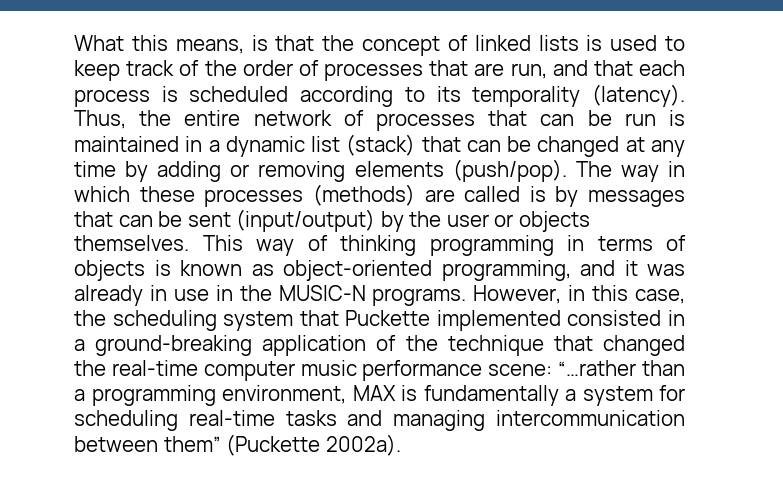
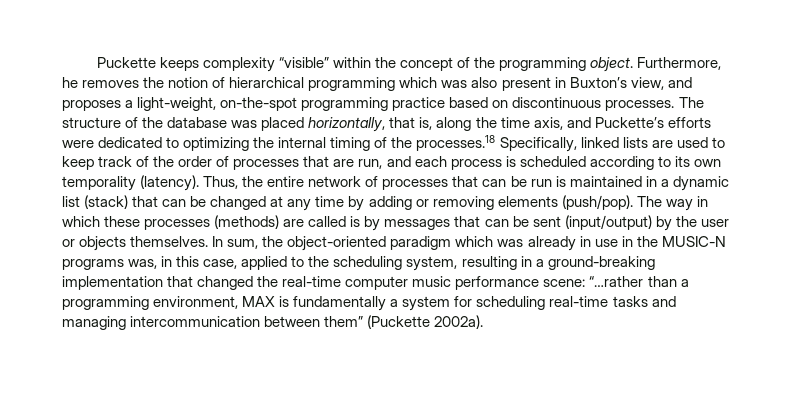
- What this means, is that the concept of linked lists is used to keep track of the order of processes that are run, and that each process is scheduled according to its temporality (latency).
+ Puckette keeps complexity “visible” within the concept of the programming object. Furthermore, he removes the notion of hierarchical programming which was also present in Buxton’s view, and proposes a light-weight, on-the-spot programming practice based on discontinuous processes. The structure of the database was placed horizontally, that is, along the time axis, and Puckette’s efforts were dedicated to optimizing the internal timing of the processes.18 Specifically, linked lists are used to keep track of the order of processes that are run, and each process is scheduled according to its own temporality (latency).
- This way of thinking programming in terms of objects is known as object-oriented programming, and it was already in use in the MUSIC-N programs. However, in this case, the scheduling system that Puckette implemented consisted in a ground-breaking application of the technique that changed the real-time computer music performance scene: “…rather than a programming environment, MAX is fundamentally a system for scheduling real-time tasks and managing intercommunication between them” (Puckette 2002a).
+ In sum, the object-oriented paradigm which was already in use in the MUSIC-N programs was, in this case, applied to the scheduling system, resulting in a ground-breaking implementation that changed the real-time computer music performance scene: “…rather than a programming environment, MAX is fundamentally a system for scheduling real-time tasks and managing intercommunication between them” (Puckette 2002a).

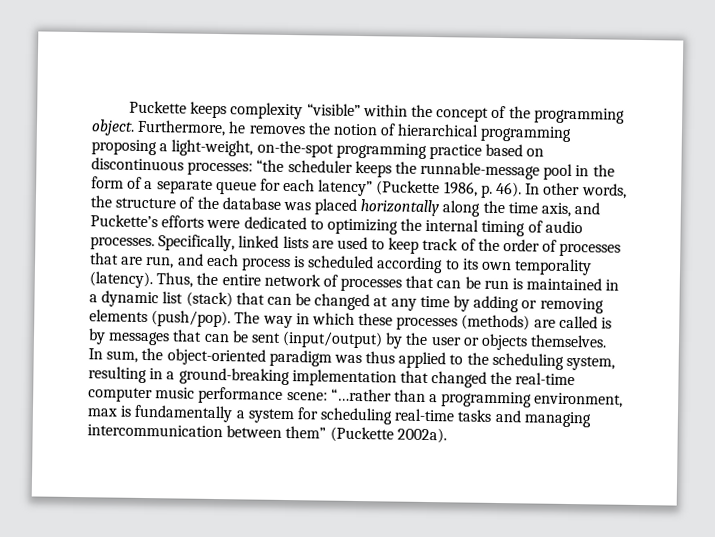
- Furthermore, he removes the notion of hierarchical programming which was also present in Buxton’s view, and proposes a light-weight, on-the-spot programming practice based on discontinuous processes. The structure of the database was placed horizontally, that is, along the time axis, and Puckette’s efforts were dedicated to optimizing the internal timing of the processes.18 Specifically, linked lists are used to keep track of the order of processes that are run, and each process is scheduled according to its own temporality (latency).
+ Furthermore, he removes the notion of hierarchical programming proposing a light-weight, on-the-spot programming practice based on discontinuous processes: “the scheduler keeps the runnable-message pool in the form of a separate queue for each latency” (Puckette 1986, p. 46). In other words, the structure of the database was placed horizontally along the time axis, and Puckette’s efforts were dedicated to optimizing the internal timing of audio processes. Specifically, linked lists are used to keep track of the order of processes that are run, and each process is scheduled according to its own temporality (latency).
- In sum, the object-oriented paradigm which was already in use in the MUSIC-N programs was, in this case, applied to the scheduling system, resulting in a ground-breaking implementation that changed the real-time computer music performance scene: “…rather than a programming environment, MAX is fundamentally a system for scheduling real-time tasks and managing intercommunication between them” (Puckette 2002a).
+ In sum, the object-oriented paradigm was thus applied to the scheduling system, resulting in a ground-breaking implementation that changed the real-time computer music performance scene: “…rather than a programming environment, max is fundamentally a system for scheduling real-time tasks and managing intercommunication between them” (Puckette 2002a).

